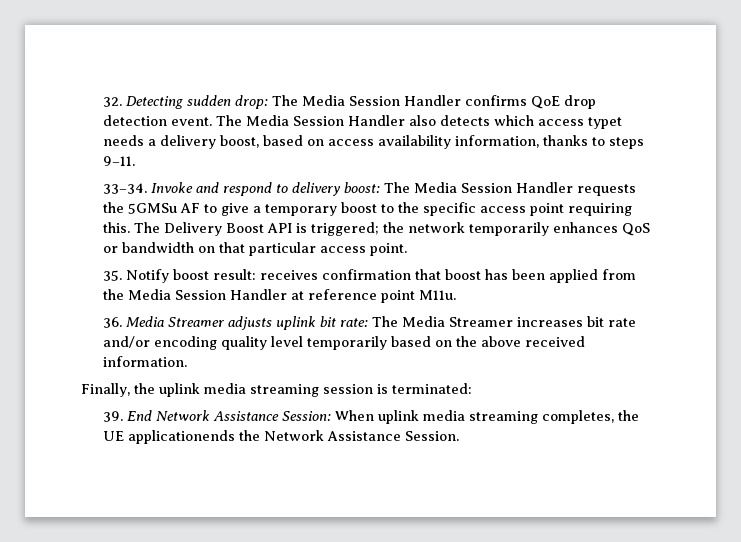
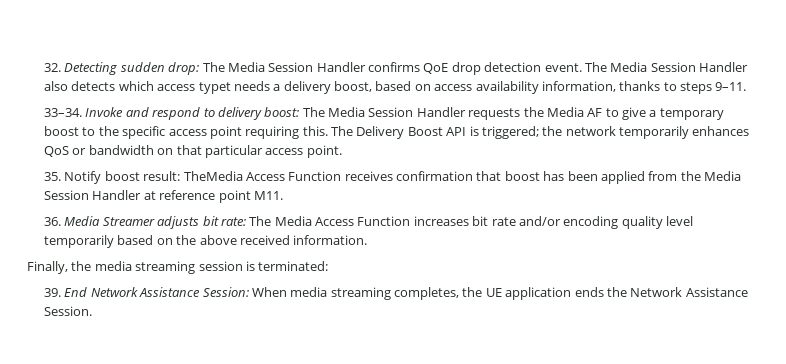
- Invoke and respond to delivery boost: The Media Session Handler requests the 5GMSu AF to give a temporary boost to the specific access point requiring this.
+ Invoke and respond to delivery boost: The Media Session Handler requests the Media AF to give a temporary boost to the specific access point requiring this.
- 35. Notify boost result: receives confirmation that boost has been applied from the Media Session Handler at reference point M11u.
+ 35. Notify boost result: TheMedia Access Function receives confirmation that boost has been applied from the Media Session Handler at reference point M11.
- 36. Media Streamer adjusts uplink bit rate: The Media Streamer increases bit rate and/or encoding quality level temporarily based on the above received information.
+ 36. Media Streamer adjusts bit rate: The Media Access Function increases bit rate and/or encoding quality level temporarily based on the above received information.
- Finally, the uplink media streaming session is terminated:
+ Finally, the media streaming session is terminated:
- 39. End Network Assistance Session: When uplink media streaming completes, the UE applicationends the Network Assistance Session.
+ 39. End Network Assistance Session: When media streaming completes, the UE application ends the Network Assistance Session.

